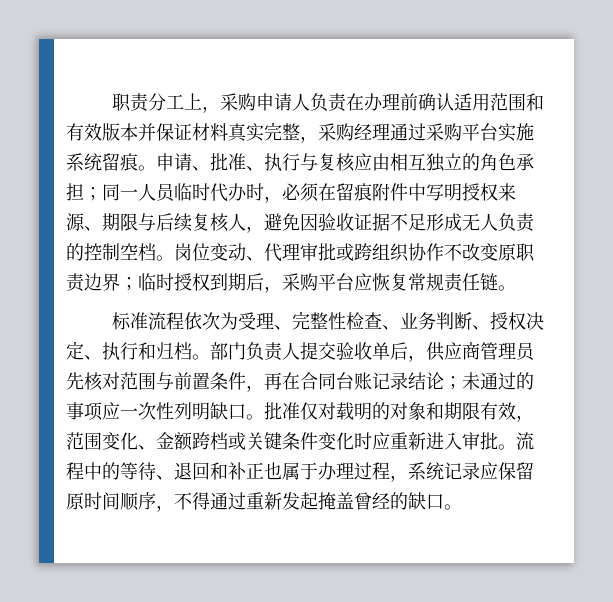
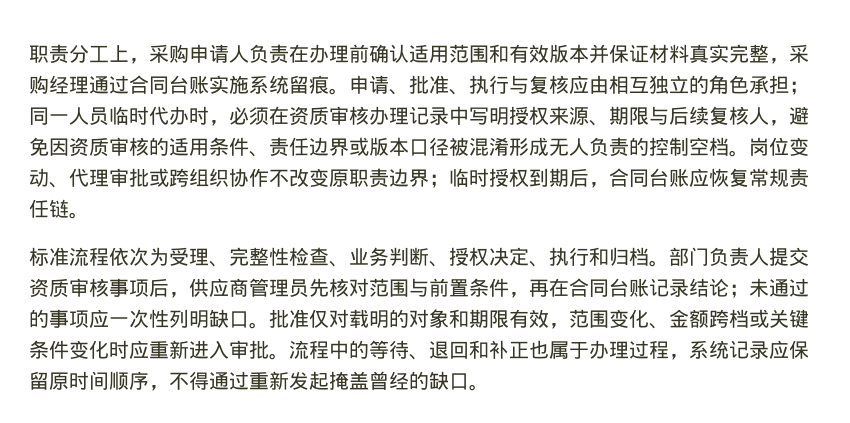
- 职责分工上，采购申请人负责在办理前确认适用范围和有效版本并保证材料真实完整，采购经理通过采购平台实施系统留痕。
+ 职责分工上，采购申请人负责在办理前确认适用范围和有效版本并保证材料真实完整，采购经理通过合同台账实施系统留痕。
- 申请、批准、执行与复核应由相互独立的角色承担；同一人员临时代办时，必须在留痕附件中写明授权来源、期限与后续复核人，避免因验收证据不足形成无人负责的控制空档。
+ 申请、批准、执行与复核应由相互独立的角色承担；同一人员临时代办时，必须在资质审核办理记录中写明授权来源、期限与后续复核人，避免因资质审核的适用条件、责任边界或版本口径被混淆形成无人负责的控制空档。
- 岗位变动、代理审批或跨组织协作不改变原职责边界；临时授权到期后，采购平台应恢复常规责任链。
+ 岗位变动、代理审批或跨组织协作不改变原职责边界；临时授权到期后，合同台账应恢复常规责任链。
- 部门负责人提交验收单后，供应商管理员先核对范围与前置条件，再在合同台账记录结论；未通过的事项应一次性列明缺口。
+ 部门负责人提交资质审核事项后，供应商管理员先核对范围与前置条件，再在合同台账记录结论；未通过的事项应一次性列明缺口。

